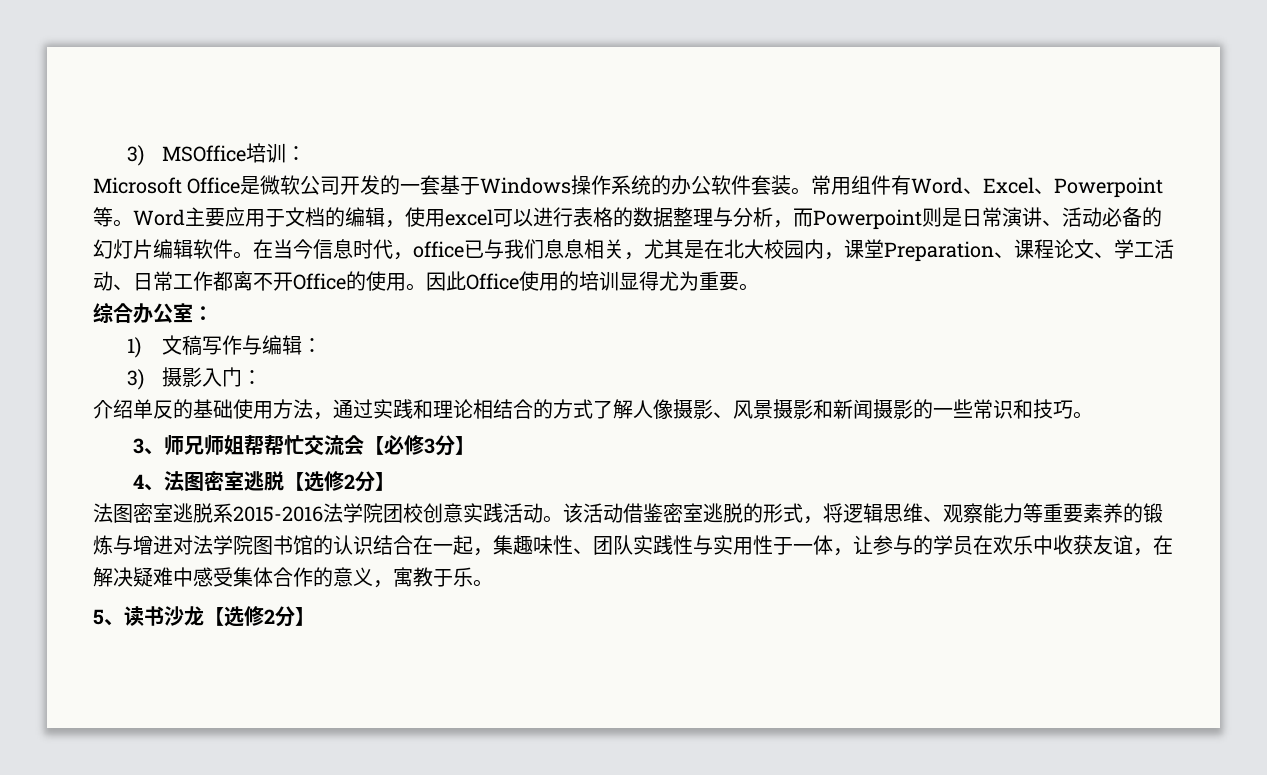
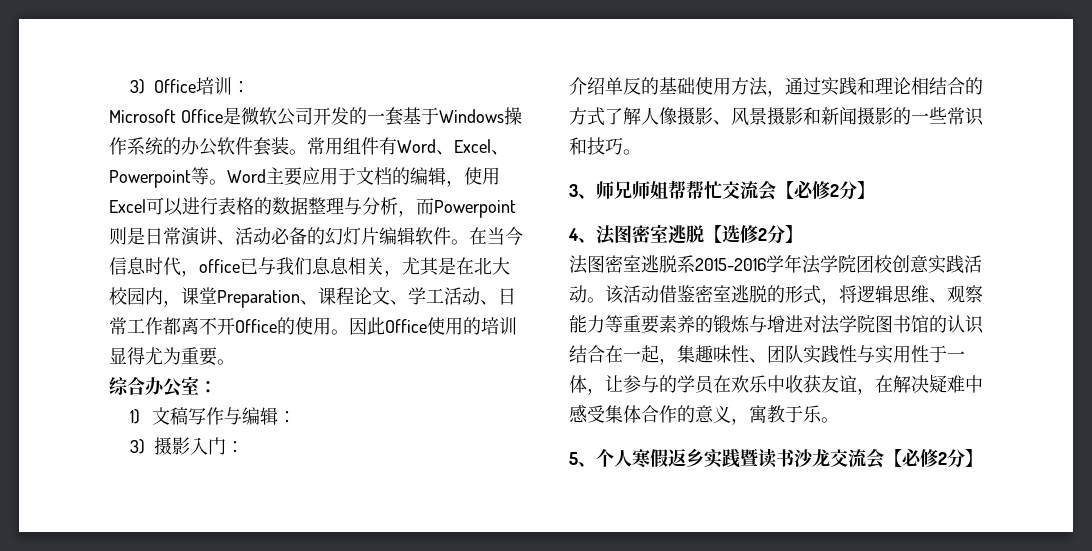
- 3) MSOffice培训：
+ 3) Office培训：
- Word主要应用于文档的编辑，使用excel可以进行表格的数据整理与分析，而Powerpoint则是日常演讲、活动必备的幻灯片编辑软件。
+ Word主要应用于文档的编辑，使用Excel可以进行表格的数据整理与分析，而Powerpoint则是日常演讲、活动必备的幻灯片编辑软件。
- 3、师兄师姐帮帮忙交流会【必修3分】
+ 3、师兄师姐帮帮忙交流会【必修2分】
- 法图密室逃脱系2015-2016法学院团校创意实践活动。
+ 法图密室逃脱系2015-2016学年法学院团校创意实践活动。
- 5、读书沙龙【选修2分】
+ 5、个人寒假返乡实践暨读书沙龙交流会【必修2分】

